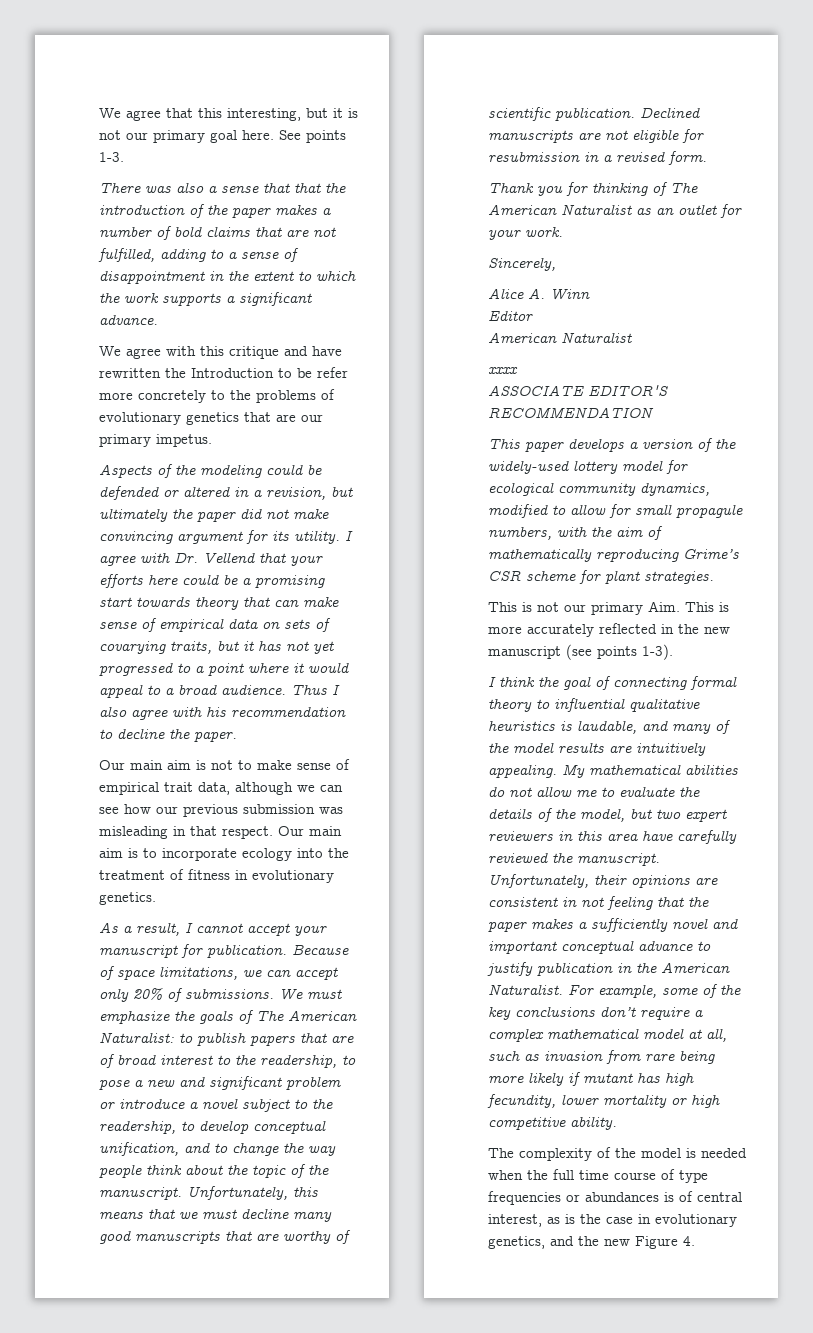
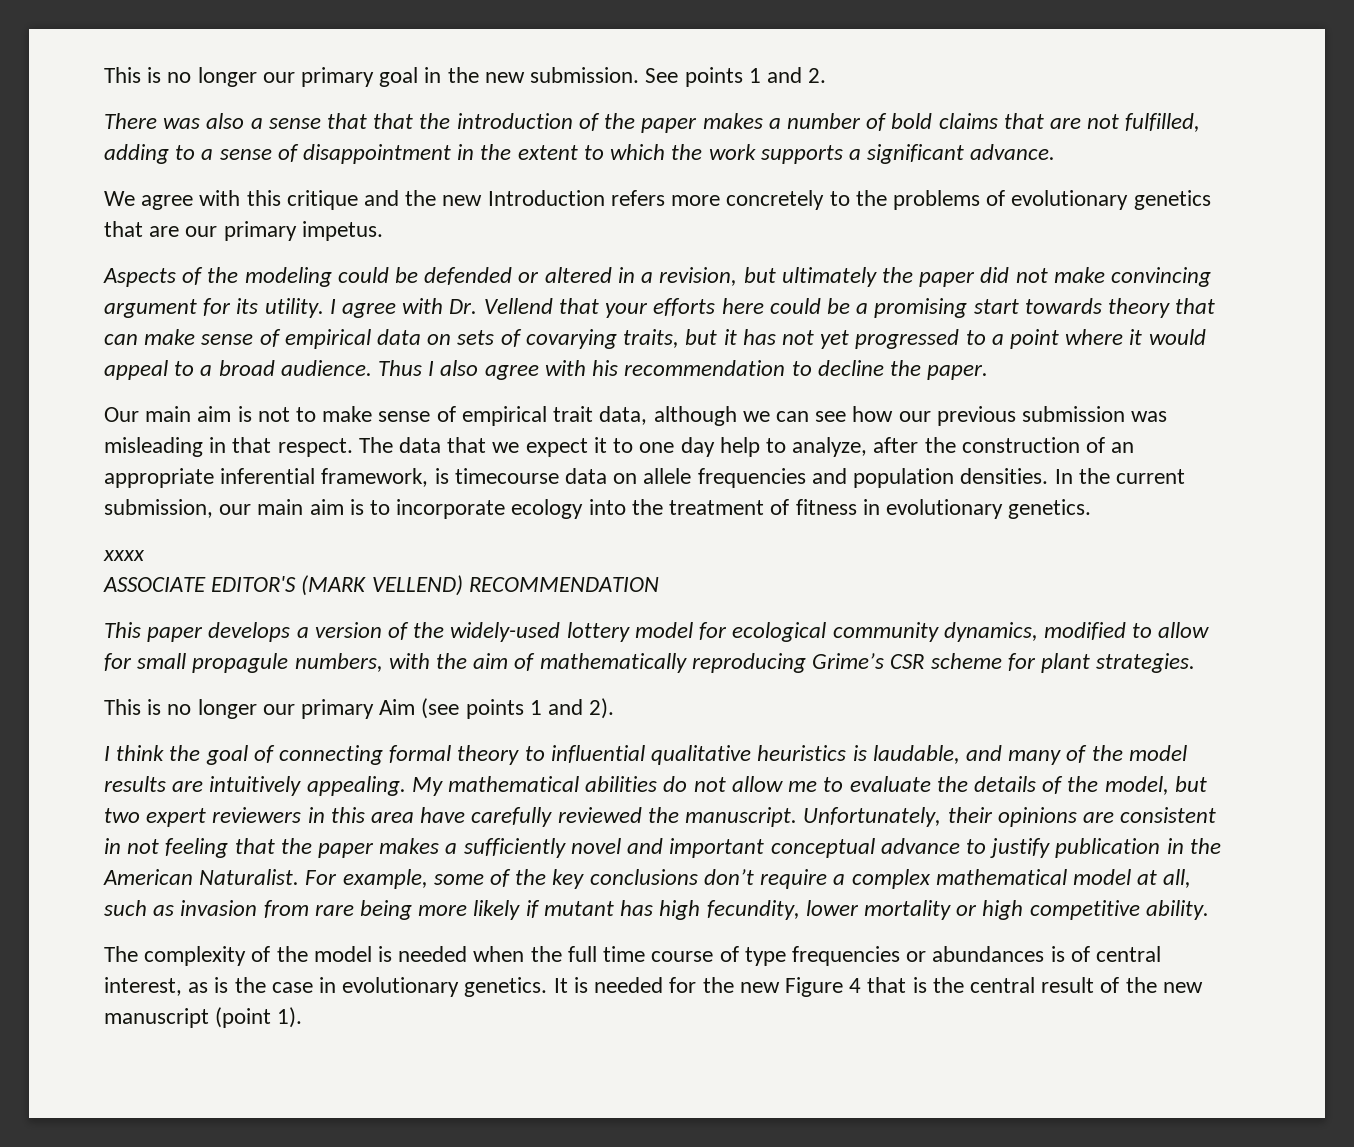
- We agree that this interesting, but it is not our primary goal here. See points 1-3.
+ This is no longer our primary goal in the new submission. See points 1 and 2.
- We agree with this critique and have rewritten the Introduction to be refer more concretely to the problems of evolutionary genetics that are our primary impetus.
+ We agree with this critique and the new Introduction refers more concretely to the problems of evolutionary genetics that are our primary impetus.
- Our main aim is to incorporate ecology into the treatment of fitness in evolutionary genetics.
+ The data that we expect it to one day help to analyze, after the construction of an appropriate inferential framework, is timecourse data on allele frequencies and population densities. In the current submission, our main aim is to incorporate ecology into the treatment of fitness in evolutionary genetics.
- As a result, I cannot accept your manuscript for publication. Because of space limitations, we can accept only 20% of submissions. We must emphasize the goals of The American Naturalist: to publish papers that are of broad interest to the readership, to pose a new and significant problem or introduce a novel subject to the readership, to develop conceptual unification, and to change the way people think about the topic of the manuscript. Unfortunately, this means that we must decline many good manuscripts that are worthy of scientific publication. Declined manuscripts are not eligible for resubmission in a revised form.
- Thank you for thinking of The American Naturalist as an outlet for your work.
- Sincerely,
- Alice A. Winn
- Editor
- American Naturalist
- ASSOCIATE EDITOR'S RECOMMENDATION
+ ASSOCIATE EDITOR'S (MARK VELLEND) RECOMMENDATION
- This is not our primary Aim. This is more accurately reflected in the new manuscript (see points 1-3).
+ This is no longer our primary Aim (see points 1 and 2).
- The complexity of the model is needed when the full time course of type frequencies or abundances is of central interest, as is the case in evolutionary genetics, and the new Figure 4.
+ The complexity of the model is needed when the full time course of type frequencies or abundances is of central interest, as is the case in evolutionary genetics. It is needed for the new Figure 4 that is the central result of the new manuscript (point 1).

